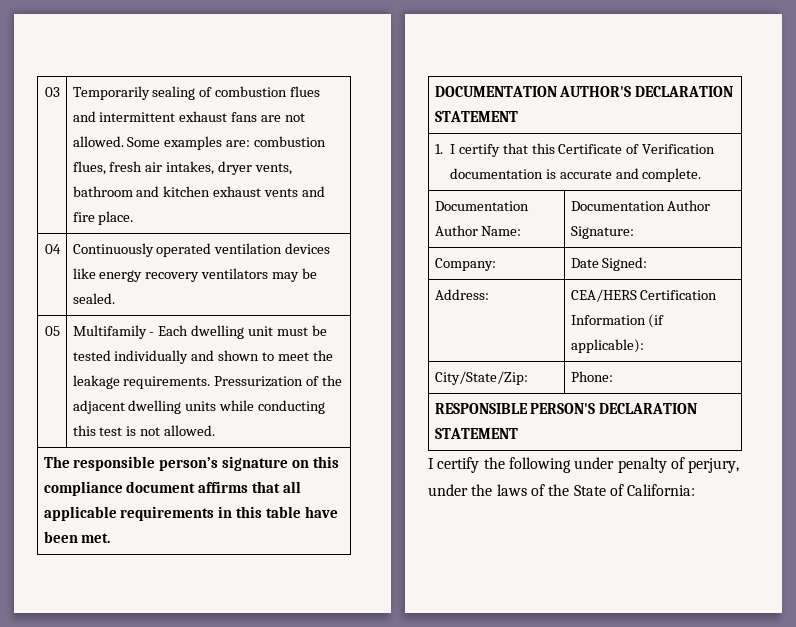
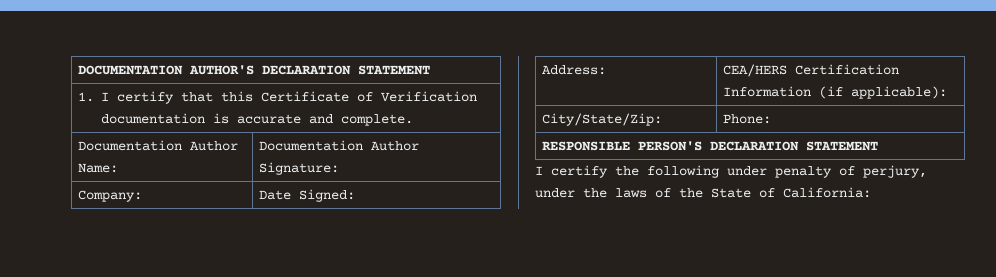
- 03 | Temporarily sealing of combustion flues and intermittent exhaust fans are not allowed. Some examples are: combustion flues, fresh air intakes, dryer vents, bathroom and kitchen exhaust vents and fire place.
- 04 | Continuously operated ventilation devices like energy recovery ventilators may be sealed.
- 05 | Multifamily - Each dwelling unit must be tested individually and shown to meet the leakage requirements. Pressurization of the adjacent dwelling units while conducting this test is not allowed.
- The responsible person’s signature on this compliance document affirms that all applicable requirements in this table have been met.

